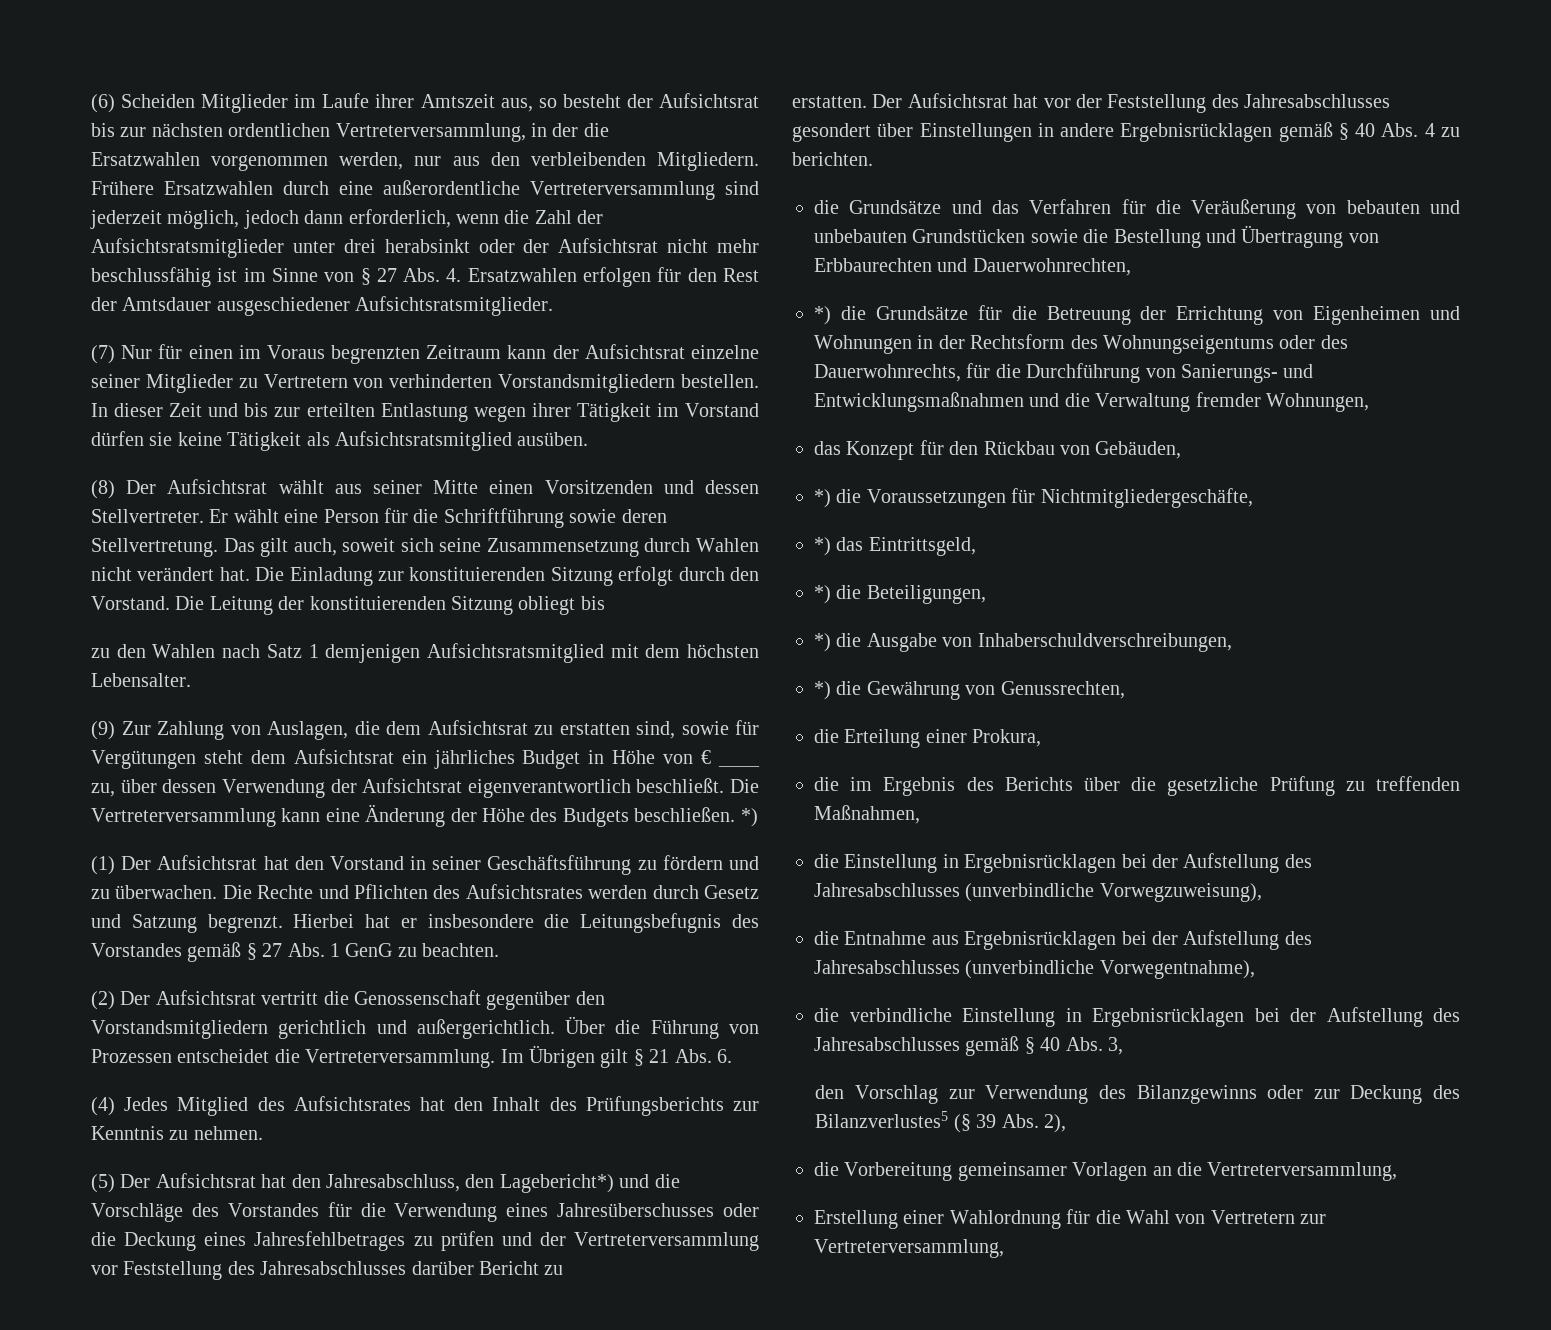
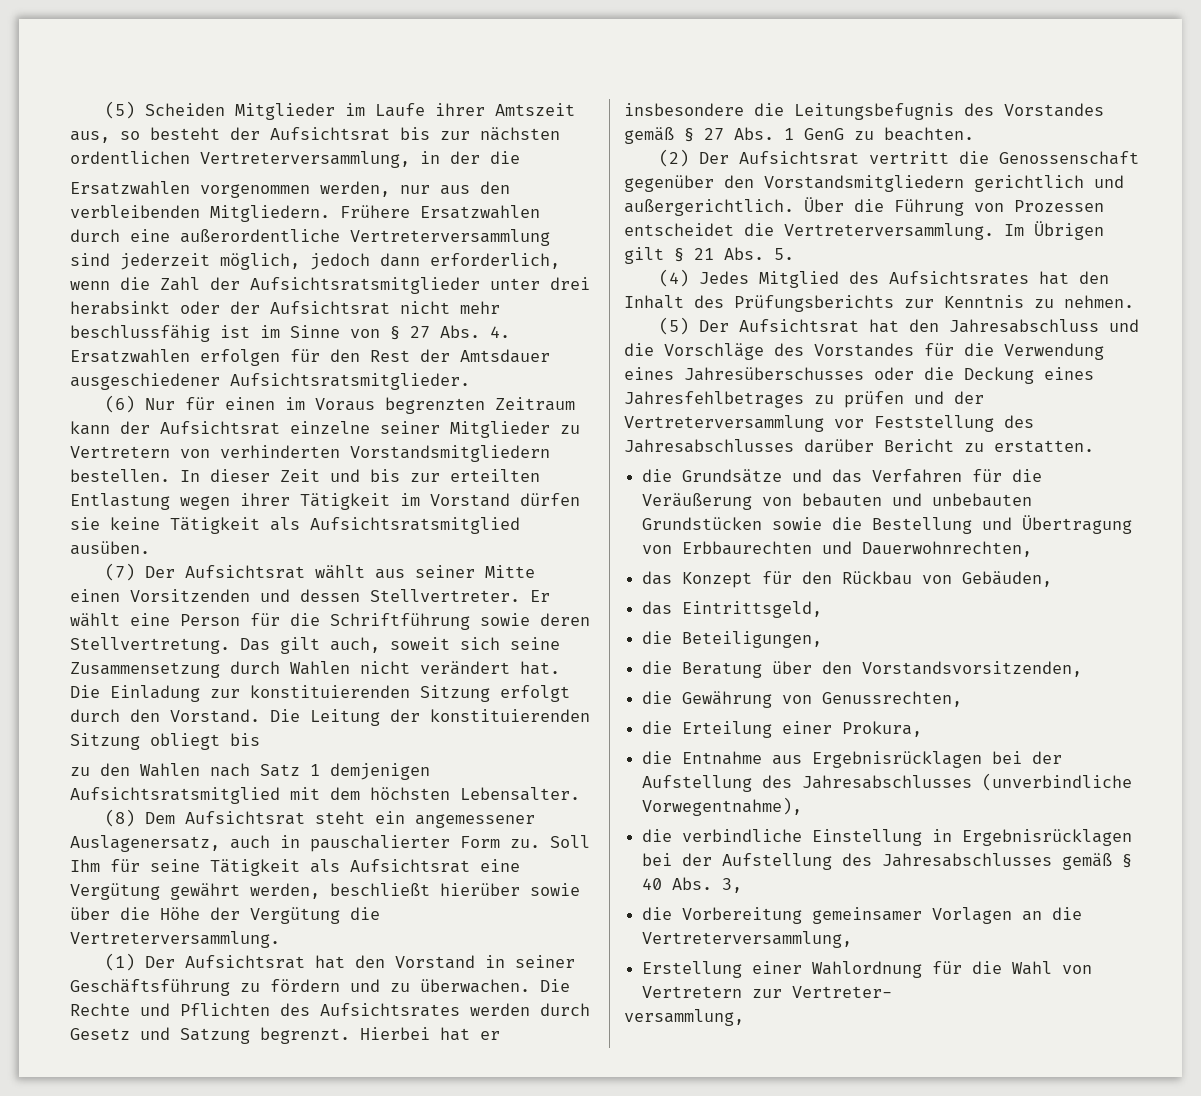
- (6) Scheiden Mitglieder im Laufe ihrer Amtszeit aus, so besteht der Aufsichtsrat bis zur nächsten ordentlichen Vertreterversammlung, in der die
+ (5) Scheiden Mitglieder im Laufe ihrer Amtszeit aus, so besteht der Aufsichtsrat bis zur nächsten ordentlichen Vertreterversammlung, in der die
- (7) Nur für einen im Voraus begrenzten Zeitraum kann der Aufsichtsrat einzelne seiner Mitglieder zu Vertretern von verhinderten Vorstandsmitgliedern bestellen.
+ (6) Nur für einen im Voraus begrenzten Zeitraum kann der Aufsichtsrat einzelne seiner Mitglieder zu Vertretern von verhinderten Vorstandsmitgliedern bestellen.
- (8) Der Aufsichtsrat wählt aus seiner Mitte einen Vorsitzenden und dessen Stellvertreter.
+ (7) Der Aufsichtsrat wählt aus seiner Mitte einen Vorsitzenden und dessen Stellvertreter.
- (9) Zur Zahlung von Auslagen, die dem Aufsichtsrat zu erstatten sind, sowie für Vergütungen steht dem Aufsichtsrat ein jährliches Budget in Höhe von € ____ zu, über dessen Verwendung der Aufsichtsrat eigenverantwortlich beschließt. Die Vertreterversammlung kann eine Änderung der Höhe des Budgets beschließen. *)
+ (8) Dem Aufsichtsrat steht ein angemessener Auslagenersatz, auch in pauschalierter Form zu. Soll Ihm für seine Tätigkeit als Aufsichtsrat eine Vergütung gewährt werden, beschließt hierüber sowie über die Höhe der Vergütung die Vertreterversammlung.
- Im Übrigen gilt § 21 Abs. 6.
+ Im Übrigen gilt § 21 Abs. 5.
- (5) Der Aufsichtsrat hat den Jahresabschluss, den Lagebericht*) und die Vorschläge des Vorstandes für die Verwendung eines Jahresüberschusses oder die Deckung eines Jahresfehlbetrages zu prüfen und der Vertreterversammlung vor Feststellung des Jahresabschlusses darüber Bericht zu
- erstatten. Der Aufsichtsrat hat vor der Feststellung des Jahresabschlusses gesondert über Einstellungen in andere Ergebnisrücklagen gemäß § 40 Abs. 4 zu berichten.
+ (5) Der Aufsichtsrat hat den Jahresabschluss und die Vorschläge des Vorstandes für die Verwendung eines Jahresüberschusses oder die Deckung eines Jahresfehlbetrages zu prüfen und der Vertreterversammlung vor Feststellung des Jahresabschlusses darüber Bericht zu erstatten.
- *) die Grundsätze für die Betreuung der Errichtung von Eigenheimen und Wohnungen in der Rechtsform des Wohnungseigentums oder des Dauerwohnrechts, für die Durchführung von Sanierungs- und Entwicklungsmaßnahmen und die Verwaltung fremder Wohnungen,
- *) die Voraussetzungen für Nichtmitgliedergeschäfte,
- *) das Eintrittsgeld,
+ das Eintrittsgeld,
- *) die Beteiligungen,
+ die Beteiligungen,
- *) die Ausgabe von Inhaberschuldverschreibungen,
- *) die Gewährung von Genussrechten,
+ die Beratung über den Vorstandsvorsitzenden,
+ die Gewährung von Genussrechten,
- die im Ergebnis des Berichts über die gesetzliche Prüfung zu treffenden Maßnahmen,
- die Einstellung in Ergebnisrücklagen bei der Aufstellung des Jahresabschlusses (unverbindliche Vorwegzuweisung),
- den Vorschlag zur Verwendung des Bilanzgewinns oder zur Deckung des Bilanzverlustes5 (§ 39 Abs. 2),
- Erstellung einer Wahlordnung für die Wahl von Vertretern zur Vertreterversammlung,
+ Erstellung einer Wahlordnung für die Wahl von Vertretern zur Vertreter-
+ versammlung,

